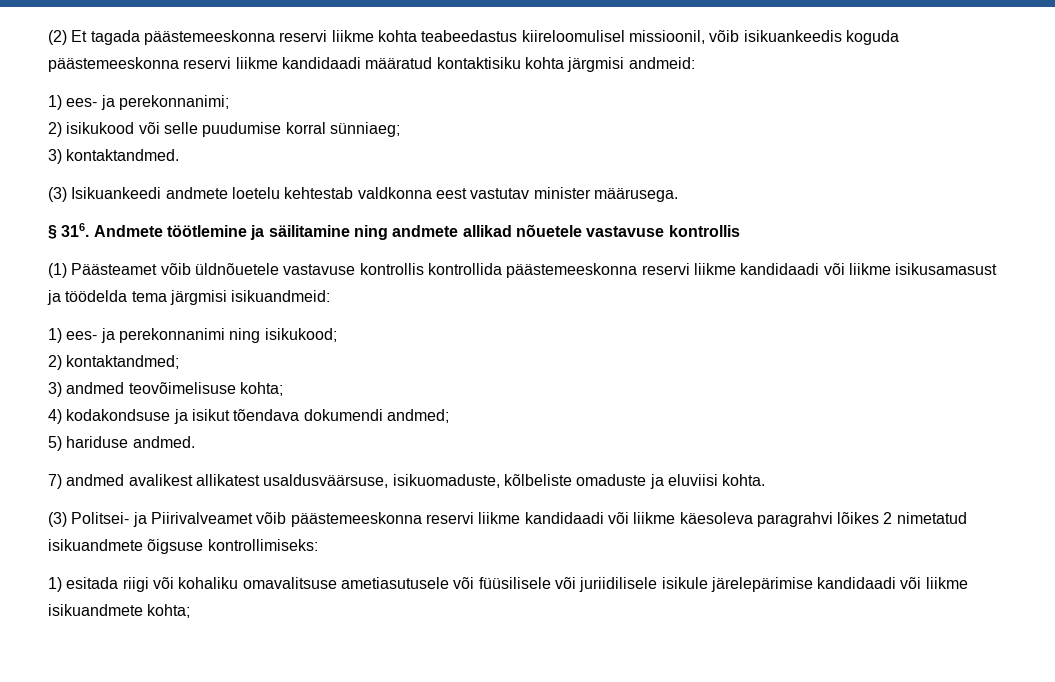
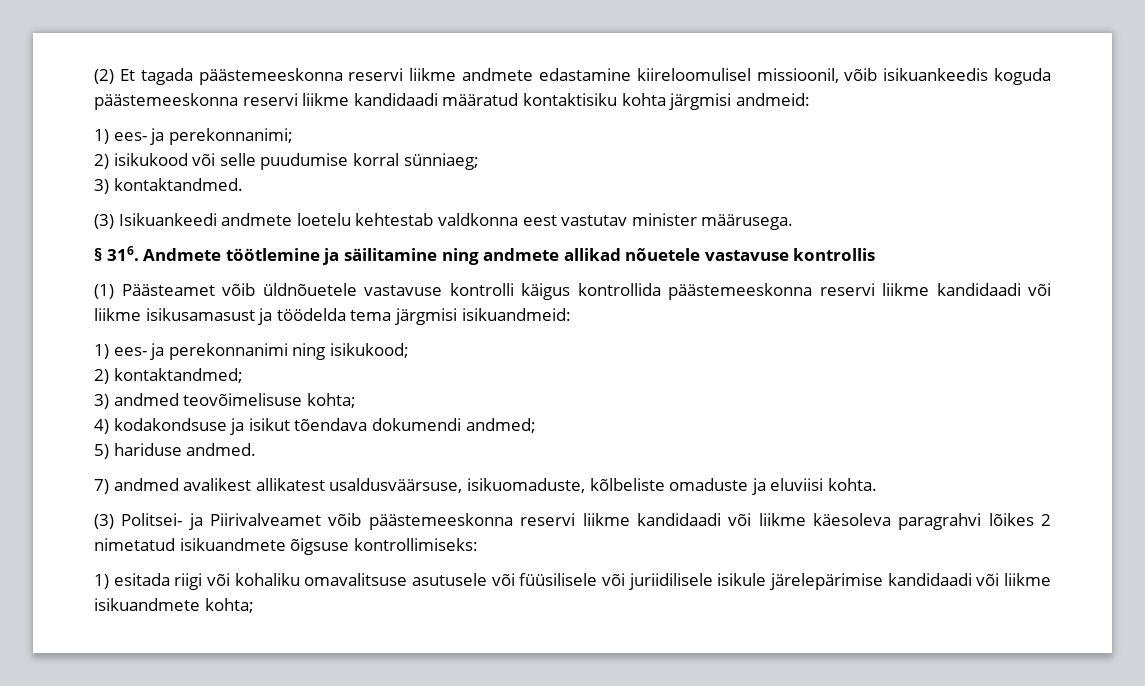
- (2) Et tagada päästemeeskonna reservi liikme kohta teabeedastus kiireloomulisel missioonil, võib isikuankeedis koguda päästemeeskonna reservi liikme kandidaadi määratud kontaktisiku kohta järgmisi andmeid:
+ (2) Et tagada päästemeeskonna reservi liikme andmete edastamine kiireloomulisel missioonil, võib isikuankeedis koguda päästemeeskonna reservi liikme kandidaadi määratud kontaktisiku kohta järgmisi andmeid:
- (1) Päästeamet võib üldnõuetele vastavuse kontrollis kontrollida päästemeeskonna reservi liikme kandidaadi või liikme isikusamasust ja töödelda tema järgmisi isikuandmeid:
+ (1) Päästeamet võib üldnõuetele vastavuse kontrolli käigus kontrollida päästemeeskonna reservi liikme kandidaadi või liikme isikusamasust ja töödelda tema järgmisi isikuandmeid:
- 1) esitada riigi või kohaliku omavalitsuse ametiasutusele või füüsilisele või juriidilisele isikule järelepärimise kandidaadi või liikme isikuandmete kohta;
+ 1) esitada riigi või kohaliku omavalitsuse asutusele või füüsilisele või juriidilisele isikule järelepärimise kandidaadi või liikme isikuandmete kohta;

